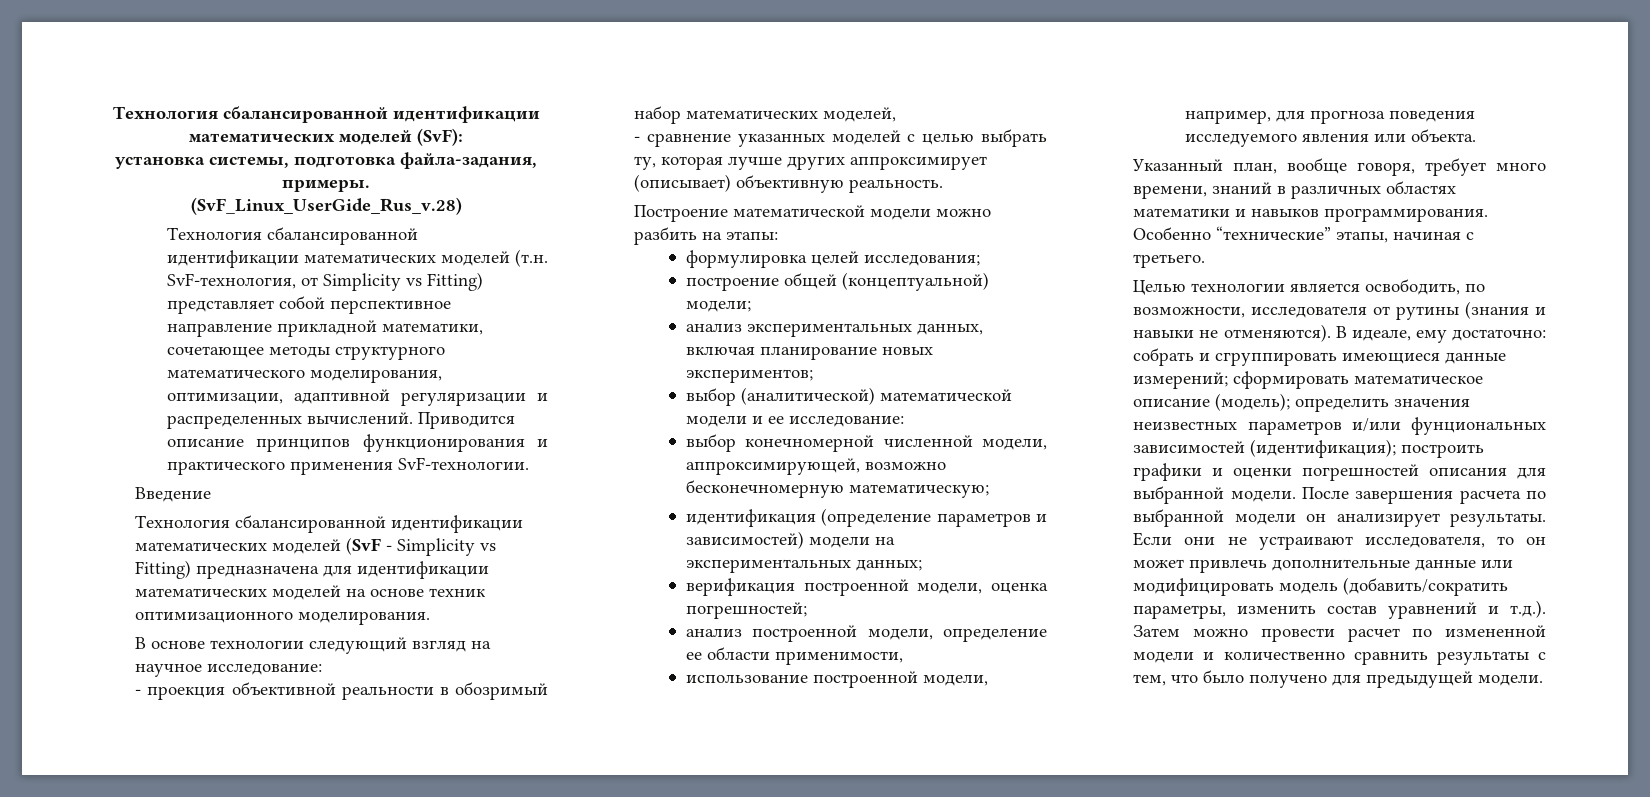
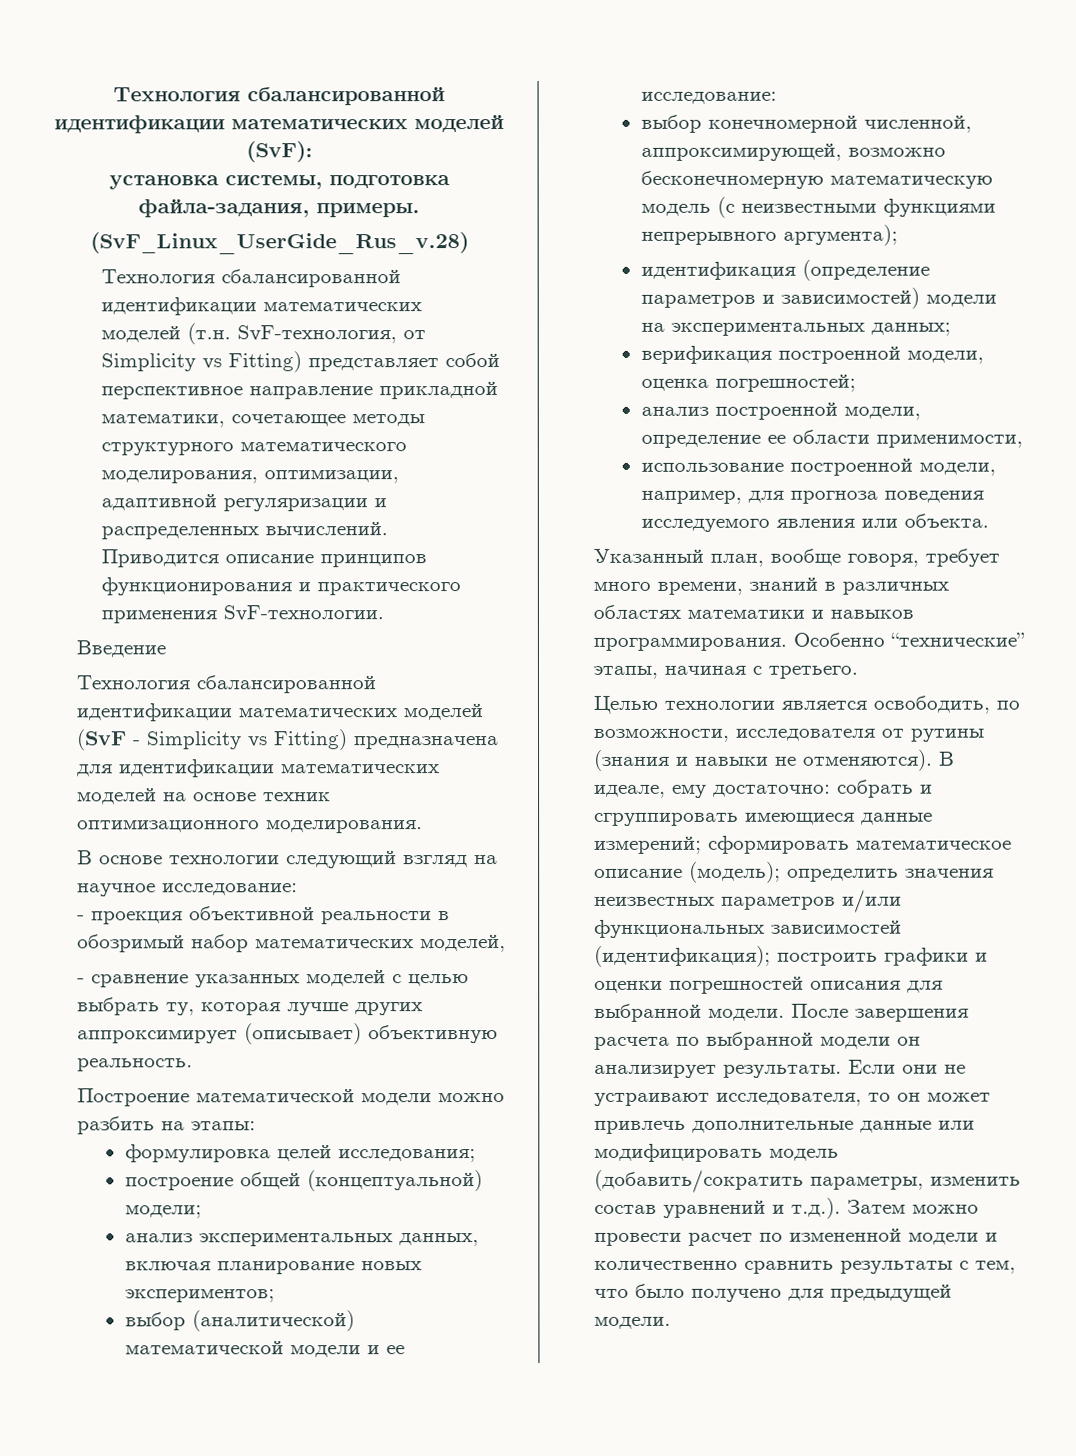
- выбор конечномерной численной модели, аппроксимирующей, возможно бесконечномерную математическую;
+ выбор конечномерной численной, аппроксимирующей, возможно бесконечномерную математическую модель (с неизвестными функциями непрерывного аргумента);
- В идеале, ему достаточно: собрать и сгруппировать имеющиеся данные измерений; сформировать математическое описание (модель); определить значения неизвестных параметров и/или фунциональных зависимостей (идентификация); построить графики и оценки погрешностей описания для выбранной модели.
+ В идеале, ему достаточно: собрать и сгруппировать имеющиеся данные измерений; сформировать математическое описание (модель); определить значения неизвестных параметров и/или функциональных зависимостей (идентификация); построить графики и оценки погрешностей описания для выбранной модели.

